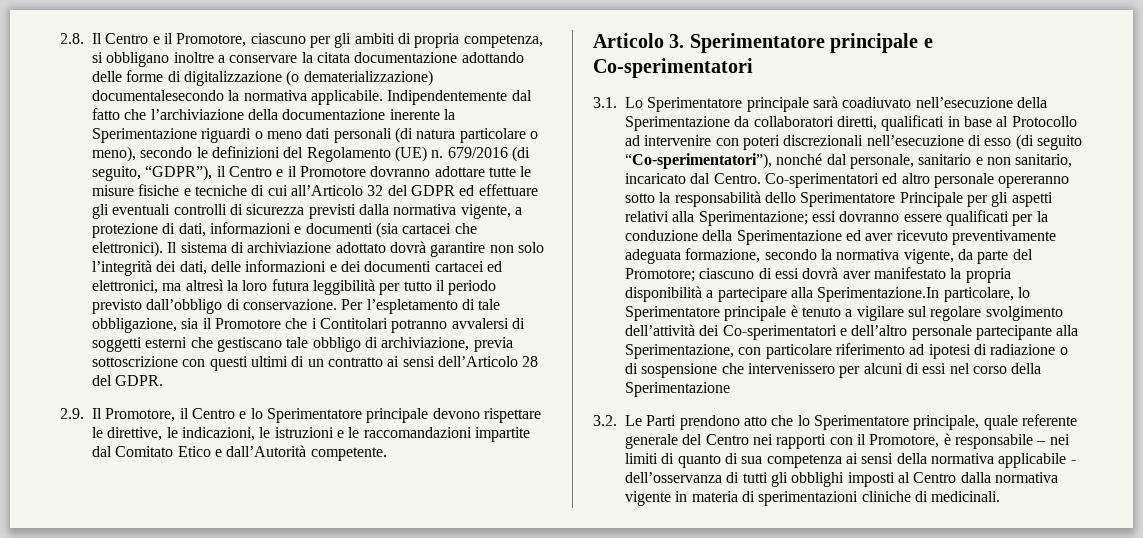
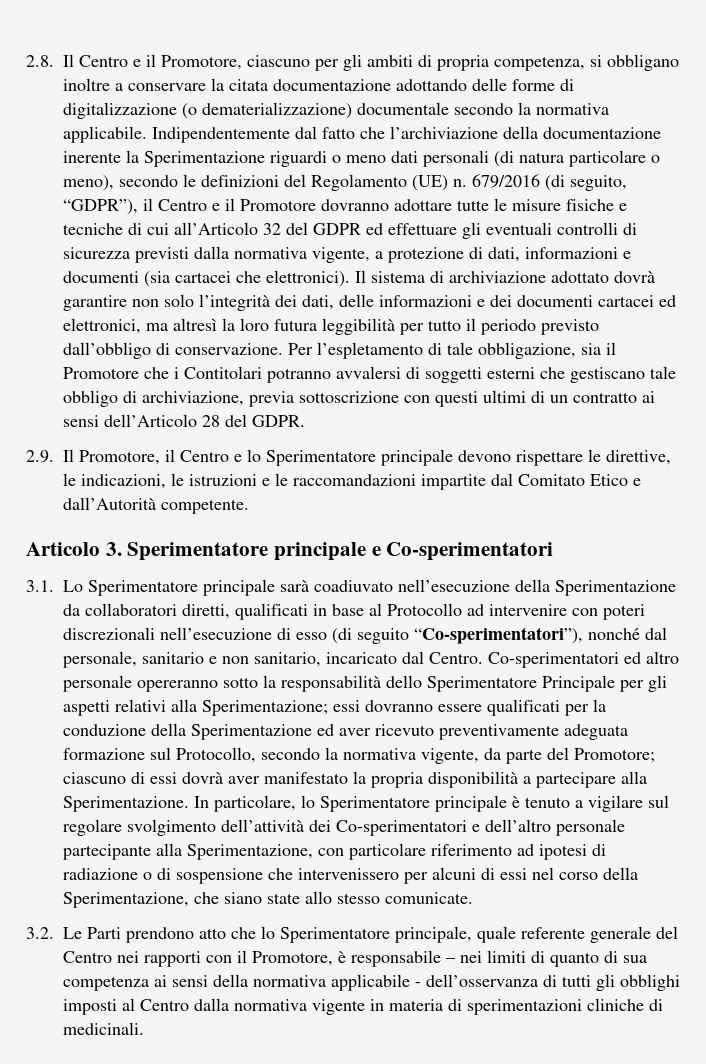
- 2.8. Il Centro e il Promotore, ciascuno per gli ambiti di propria competenza, si obbligano inoltre a conservare la citata documentazione adottando delle forme di digitalizzazione (o dematerializzazione) documentalesecondo la normativa applicabile.
+ 2.8. Il Centro e il Promotore, ciascuno per gli ambiti di propria competenza, si obbligano inoltre a conservare la citata documentazione adottando delle forme di digitalizzazione (o dematerializzazione) documentale secondo la normativa applicabile.
- essi dovranno essere qualificati per la conduzione della Sperimentazione ed aver ricevuto preventivamente adeguata formazione, secondo la normativa vigente, da parte del Promotore;
+ essi dovranno essere qualificati per la conduzione della Sperimentazione ed aver ricevuto preventivamente adeguata formazione sul Protocollo, secondo la normativa vigente, da parte del Promotore;
- ciascuno di essi dovrà aver manifestato la propria disponibilità a partecipare alla Sperimentazione.In particolare, lo Sperimentatore principale è tenuto a vigilare sul regolare svolgimento dell’attività dei Co-sperimentatori e dell’altro personale partecipante alla Sperimentazione, con particolare riferimento ad ipotesi di radiazione o di sospensione che intervenissero per alcuni di essi nel corso della Sperimentazione
+ ciascuno di essi dovrà aver manifestato la propria disponibilità a partecipare alla Sperimentazione. In particolare, lo Sperimentatore principale è tenuto a vigilare sul regolare svolgimento dell’attività dei Co-sperimentatori e dell’altro personale partecipante alla Sperimentazione, con particolare riferimento ad ipotesi di radiazione o di sospensione che intervenissero per alcuni di essi nel corso della Sperimentazione, che siano state allo stesso comunicate.

